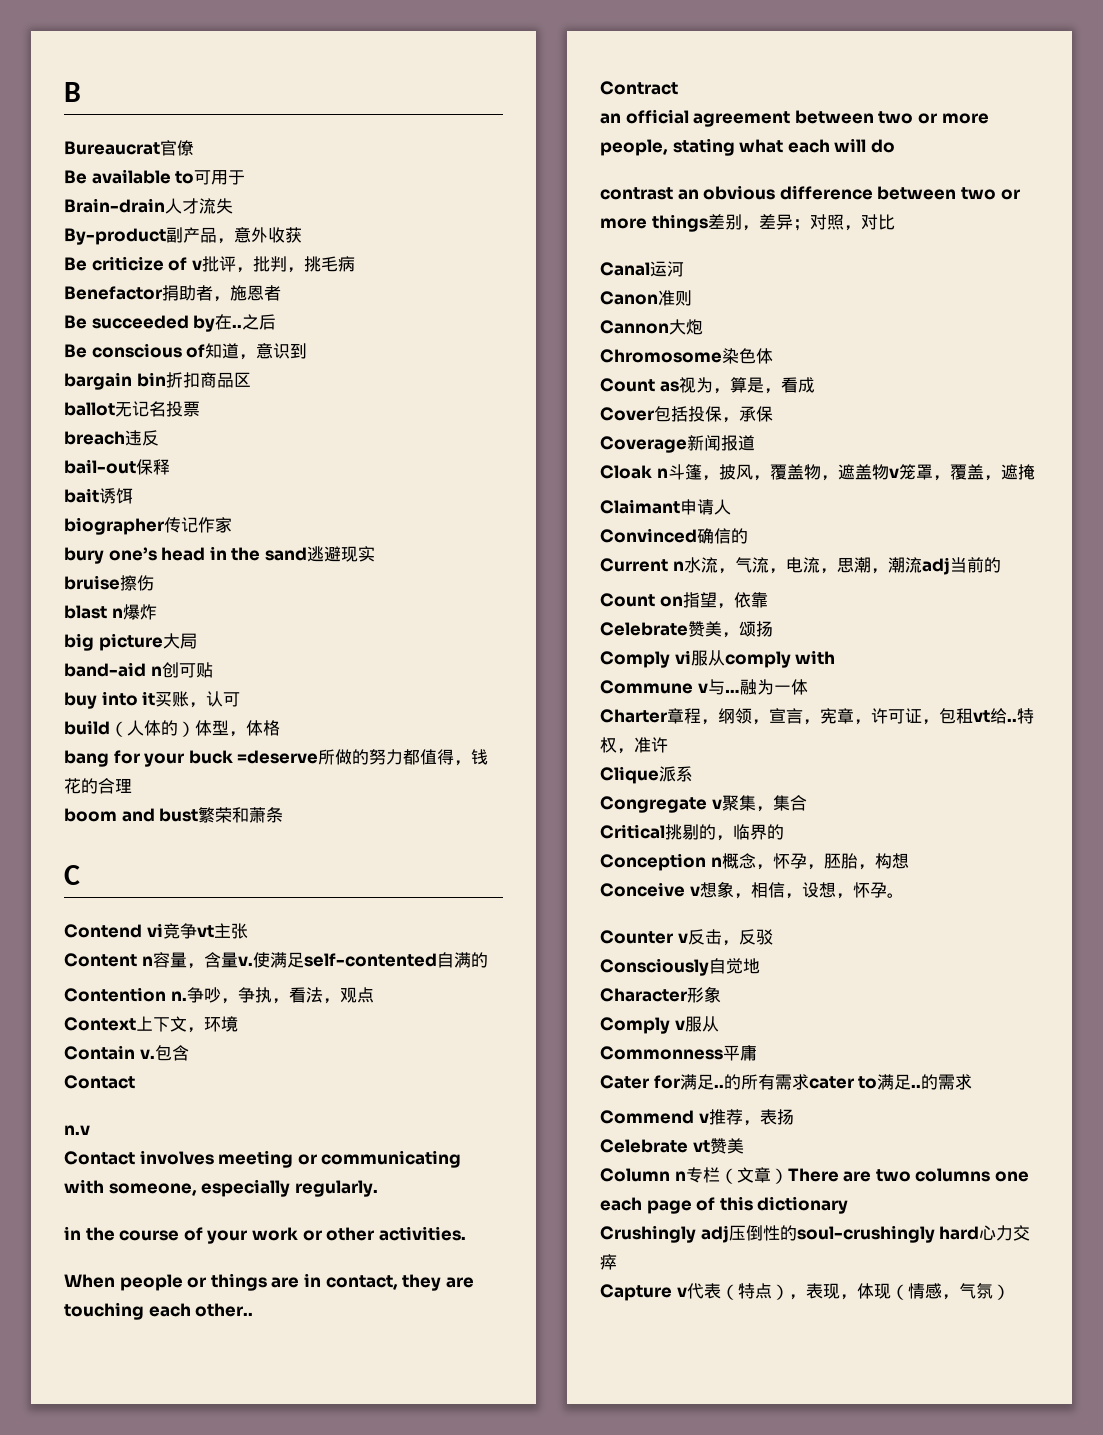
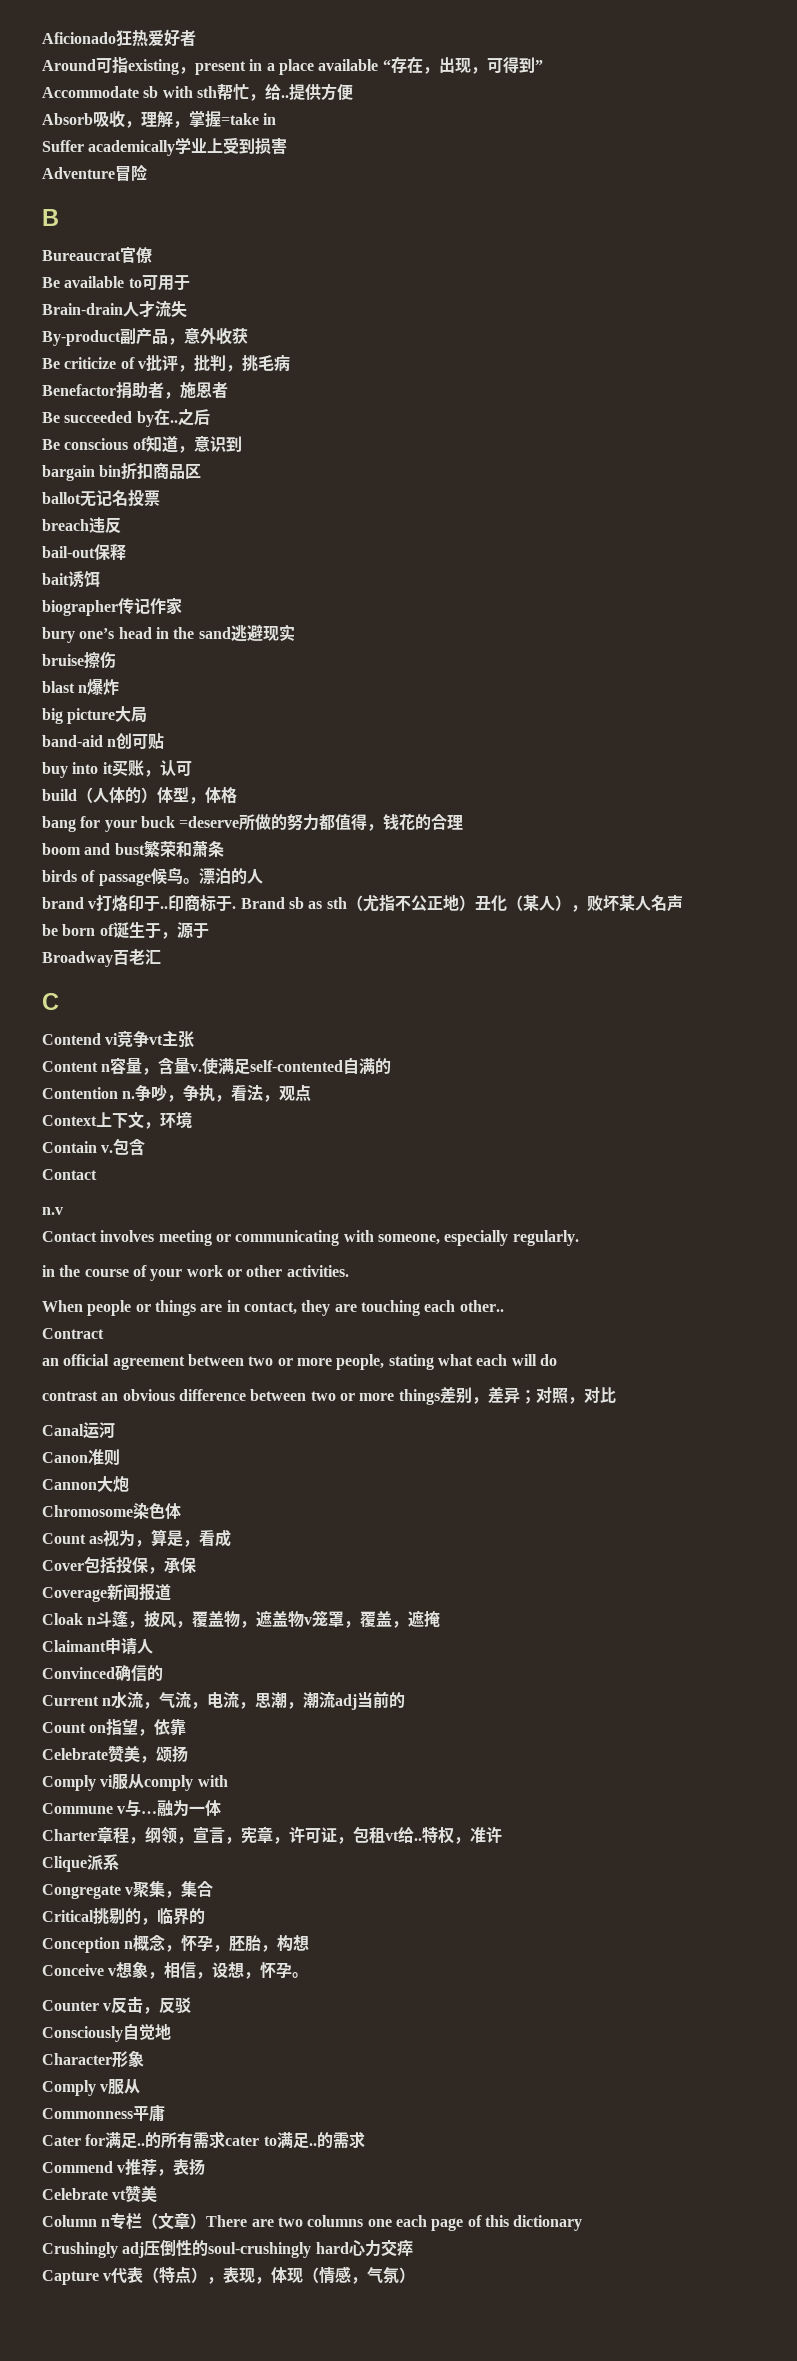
+ Aficionado狂热爱好者
+ Around可指existing，present in a place available “存在，出现，可得到”
+ Accommodate sb with sth帮忙，给..提供方便
+ Absorb吸收，理解，掌握=take in
+ Suffer academically学业上受到损害
+ Adventure冒险
+ birds of passage候鸟。漂泊的人
+ brand v打烙印于..印商标于. Brand sb as sth（尤指不公正地）丑化（某人），败坏某人名声
+ be born of诞生于，源于
+ Broadway百老汇

